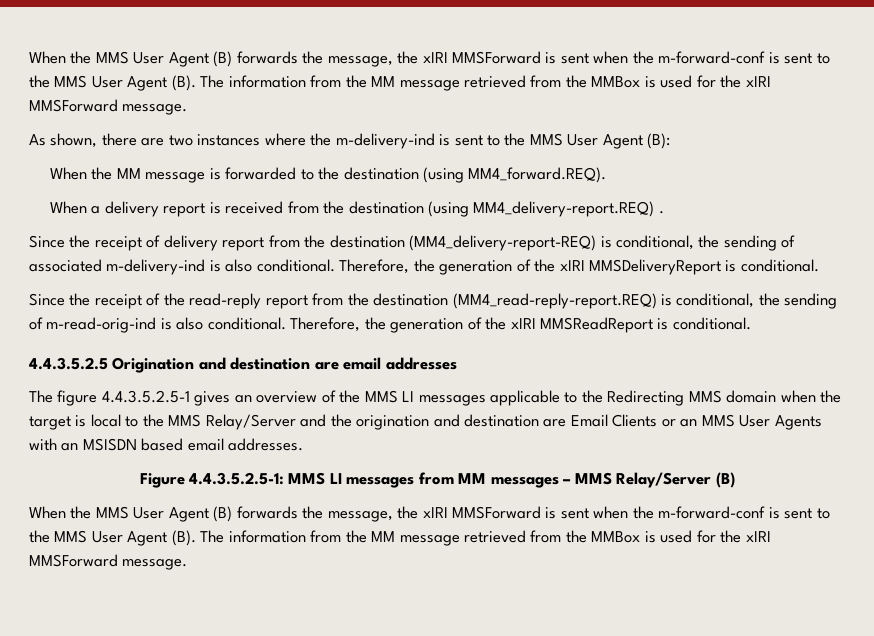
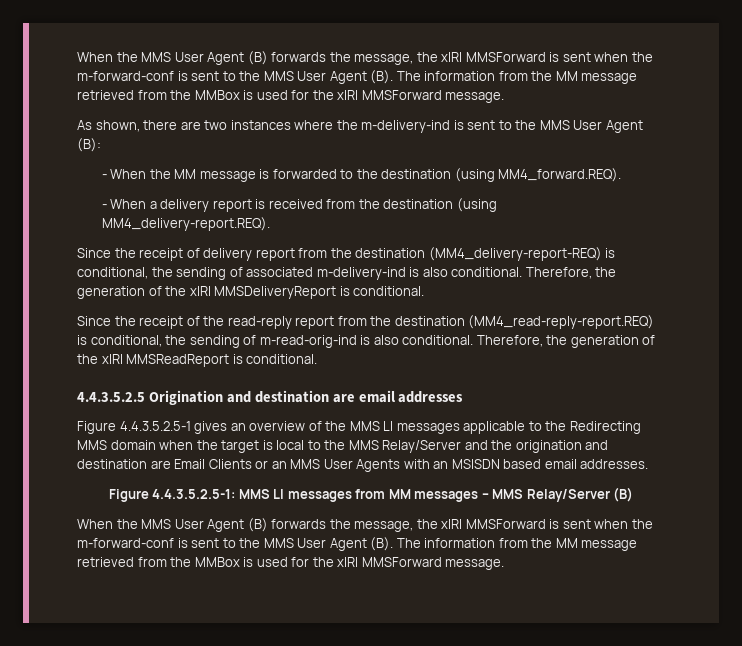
- When the MM message is forwarded to the destination (using MM4_forward.REQ).
+ - When the MM message is forwarded to the destination (using MM4_forward.REQ).
- When a delivery report is received from the destination (using MM4_delivery-report.REQ) .
+ - When a delivery report is received from the destination (using MM4_delivery-report.REQ).
- The figure 4.4.3.5.2.5-1 gives an overview of the MMS LI messages applicable to the Redirecting MMS domain when the target is local to the MMS Relay/Server and the origination and destination are Email Clients or an MMS User Agents with an MSISDN based email addresses.
+ Figure 4.4.3.5.2.5-1 gives an overview of the MMS LI messages applicable to the Redirecting MMS domain when the target is local to the MMS Relay/Server and the origination and destination are Email Clients or an MMS User Agents with an MSISDN based email addresses.

